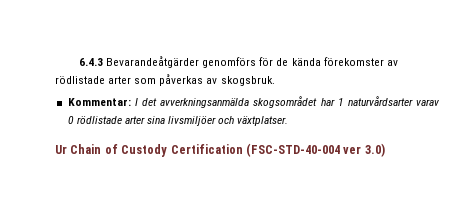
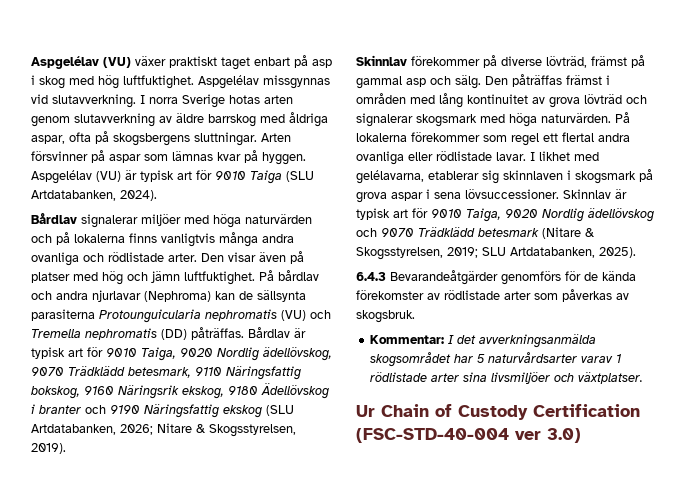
+ Aspgelélav (VU) växer praktiskt taget enbart på asp i skog med hög luftfuktighet. Aspgelélav missgynnas vid slutavverkning. I norra Sverige hotas arten genom slutavverkning av äldre barrskog med åldriga aspar, ofta på skogsbergens sluttningar. Arten försvinner på aspar som lämnas kvar på hyggen. Aspgelélav (VU) är typisk art för 9010 Taiga (SLU Artdatabanken, 2024).
+ Bårdlav signalerar miljöer med höga naturvärden och på lokalerna finns vanligtvis många andra ovanliga och rödlistade arter. Den visar även på platser med hög och jämn luftfuktighet. På bårdlav och andra njurlavar (Nephroma) kan de sällsynta parasiterna Protounguicularia nephromatis (VU) och Tremella nephromatis (DD) påträffas. Bårdlav är typisk art för 9010 Taiga, 9020 Nordlig ädellövskog, 9070 Trädklädd betesmark, 9110 Näringsfattig bokskog, 9160 Näringsrik ekskog, 9180 Ädellövskog i branter och 9190 Näringsfattig ekskog (SLU Artdatabanken, 2026; Nitare & Skogsstyrelsen, 2019).
+ Skinnlav förekommer på diverse lövträd, främst på gammal asp och sälg. Den påträffas främst i områden med lång kontinuitet av grova lövträd och signalerar skogsmark med höga naturvärden. På lokalerna förekommer som regel ett flertal andra ovanliga eller rödlistade lavar. I likhet med gelélavarna, etablerar sig skinnlaven i skogsmark på grova aspar i sena lövsuccessioner. Skinnlav är typisk art för 9010 Taiga, 9020 Nordlig ädellövskog och 9070 Trädklädd betesmark (Nitare & Skogsstyrelsen, 2019; SLU Artdatabanken, 2025).
- Kommentar: I det avverkningsanmälda skogsområdet har 1 naturvårdsarter varav 0 rödlistade arter sina livsmiljöer och växtplatser.
+ Kommentar: I det avverkningsanmälda skogsområdet har 5 naturvårdsarter varav 1 rödlistade arter sina livsmiljöer och växtplatser.

